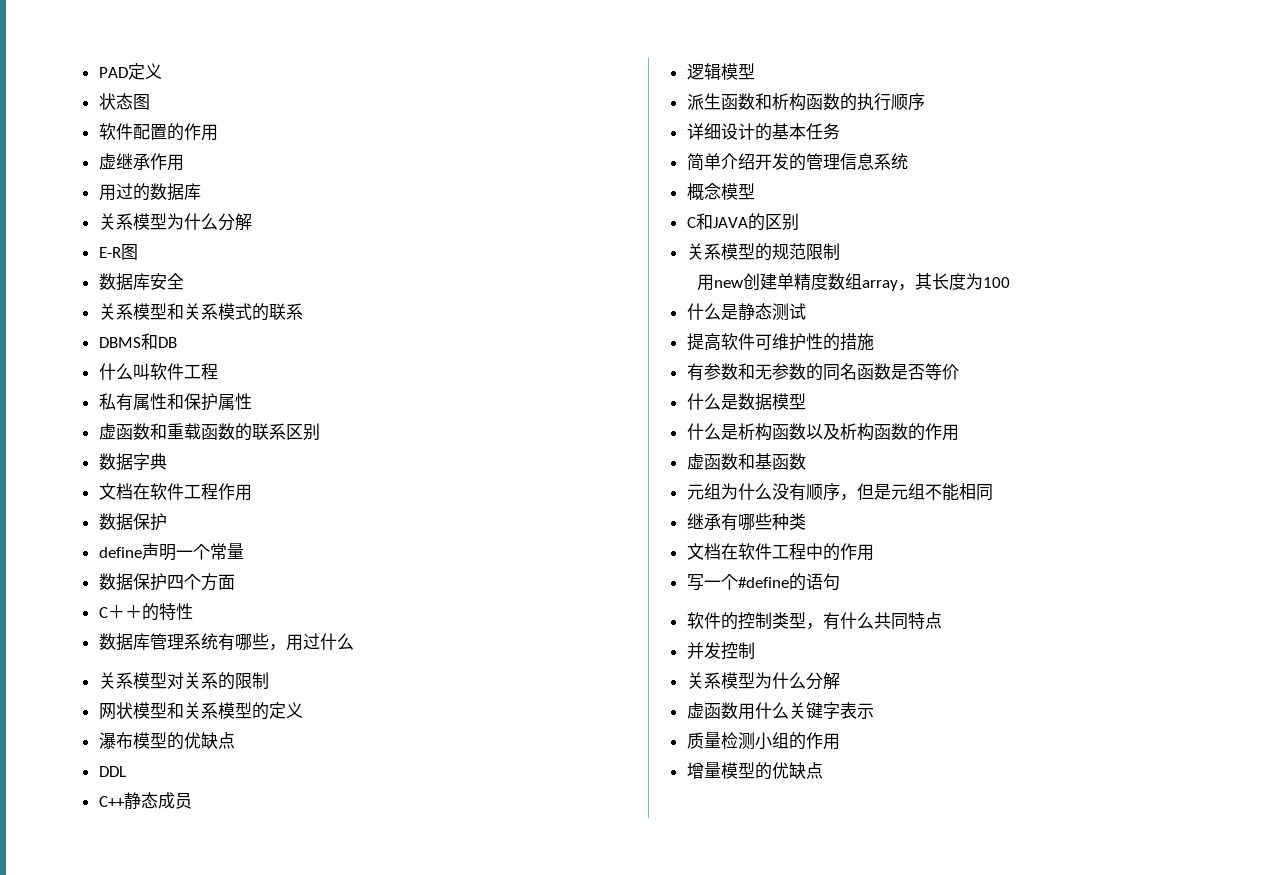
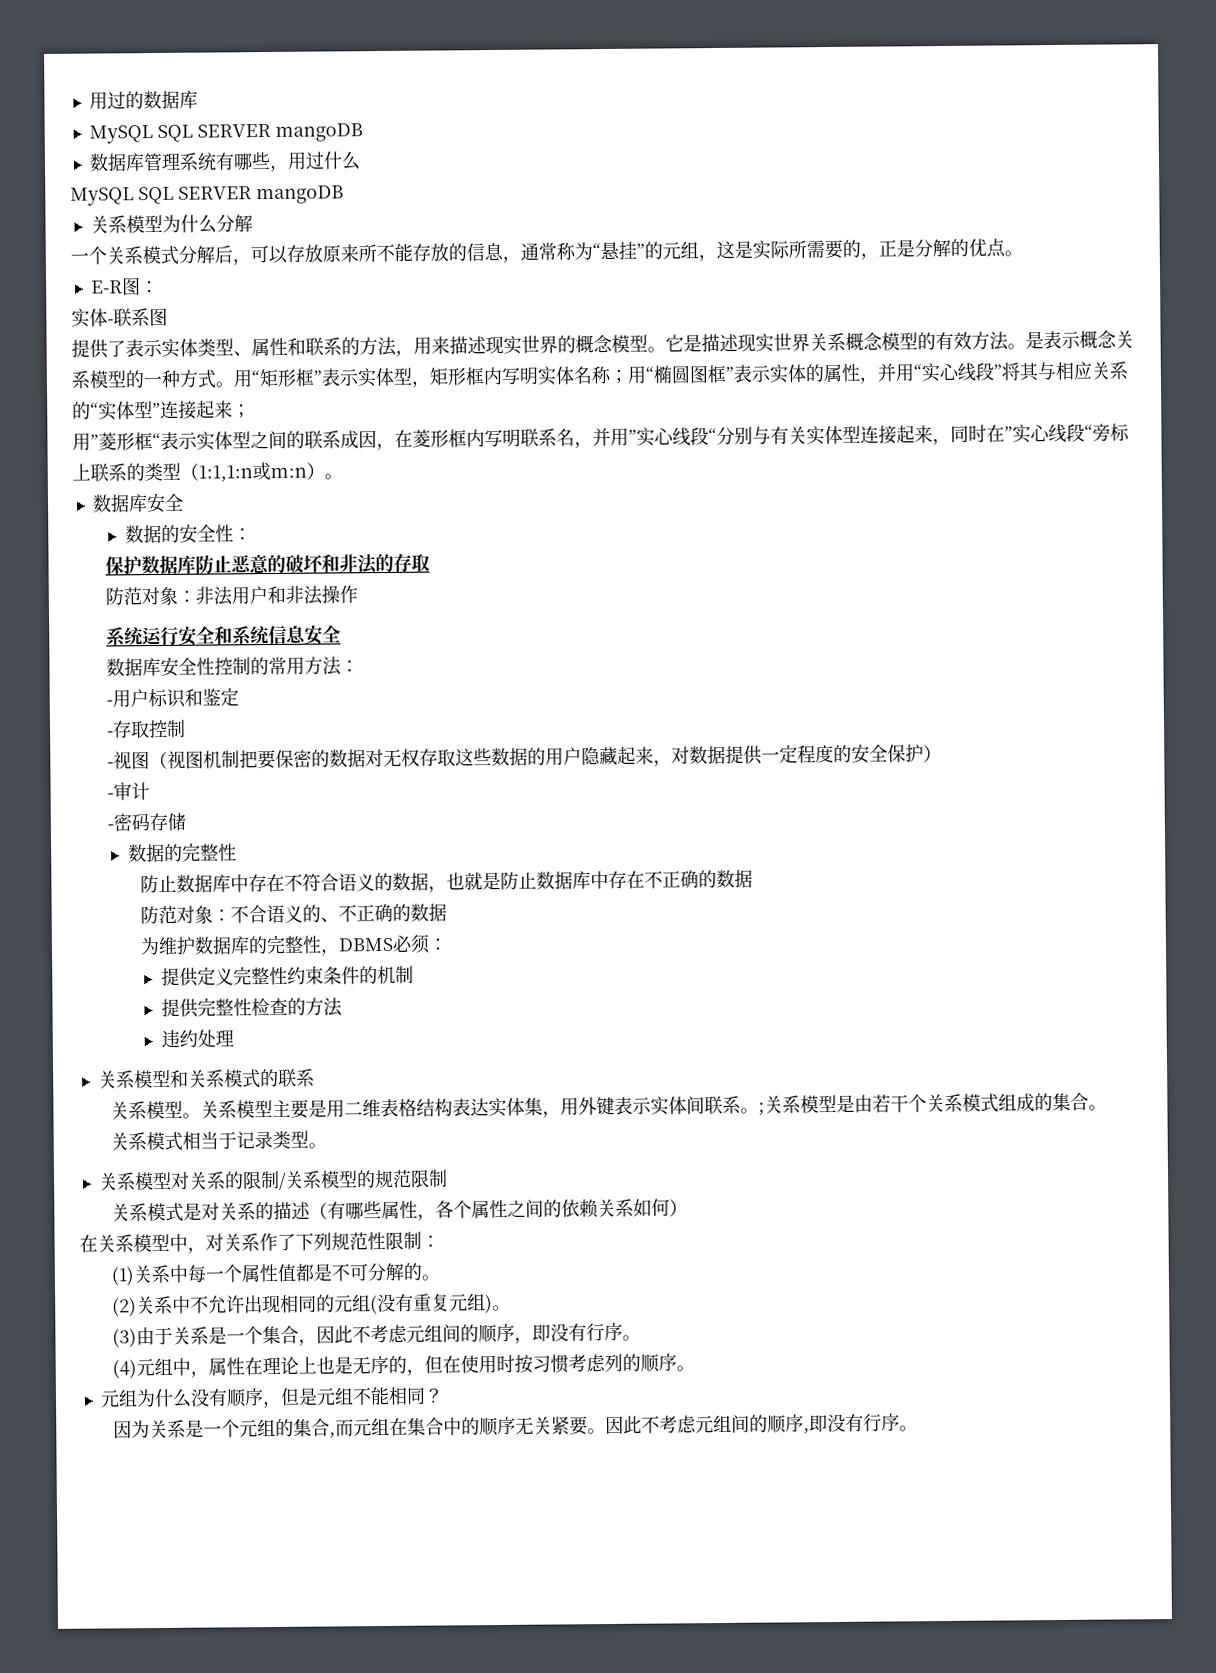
- PAD定义
- 状态图
- 软件配置的作用
- 虚继承作用
  用过的数据库
- 关系模型为什么分解
- E-R图
- 数据库安全
- 关系模型和关系模式的联系
- DBMS和DB
- 什么叫软件工程
- 私有属性和保护属性
- 虚函数和重载函数的联系区别
- 数据字典
- 文档在软件工程作用
- 数据保护
- define声明一个常量
- 数据保护四个方面
- C＋＋的特性
+ MySQL SQL SERVER mangoDB
  数据库管理系统有哪些，用过什么
+ MySQL SQL SERVER mangoDB
+ 关系模型为什么分解
+ 一个关系模式分解后，可以存放原来所不能存放的信息，通常称为“悬挂”的元组，这是实际所需要的，正是分解的优点。
+ E-R图：
+ 实体-联系图
+ 提供了表示实体类型、属性和联系的方法，用来描述现实世界的概念模型。它是描述现实世界关系概念模型的有效方法。是表示概念关系模型的一种方式。用“矩形框”表示实体型，矩形框内写明实体名称；用“椭圆图框”表示实体的属性，并用“实心线段”将其与相应关系的“实体型”连接起来；
+ 用”菱形框“表示实体型之间的联系成因，在菱形框内写明联系名，并用”实心线段“分别与有关实体型连接起来，同时在”实心线段“旁标上联系的类型（1:1,1:n或m:n）。
+ 数据库安全
+ 数据的安全性：
+ 保护数据库防止恶意的破坏和非法的存取
+ 防范对象：非法用户和非法操作
+ 系统运行安全和系统信息安全
+ 数据库安全性控制的常用方法：
+ -用户标识和鉴定
+ -存取控制
+ -视图（视图机制把要保密的数据对无权存取这些数据的用户隐藏起来，对数据提供一定程度的安全保护）
+ -审计
+ -密码存储
+ 数据的完整性
+ 防止数据库中存在不符合语义的数据，也就是防止数据库中存在不正确的数据
+ 防范对象：不合语义的、不正确的数据
+ 为维护数据库的完整性，DBMS必须：
+ 提供定义完整性约束条件的机制
+ 提供完整性检查的方法
+ 违约处理
+ 关系模型和关系模式的联系
+ 关系模型。关系模型主要是用二维表格结构表达实体集，用外键表示实体间联系。;关系模型是由若干个关系模式组成的集合。
+ 关系模式相当于记录类型。
- 关系模型对关系的限制
- 网状模型和关系模型的定义
- 瀑布模型的优缺点
- DDL
- C++静态成员
- 逻辑模型
- 派生函数和析构函数的执行顺序
- 详细设计的基本任务
- 简单介绍开发的管理信息系统
- 概念模型
- C和JAVA的区别
- 关系模型的规范限制
+ 关系模型对关系的限制/关系模型的规范限制
- 用new创建单精度数组array，其长度为100
- 什么是静态测试
- 提高软件可维护性的措施
- 有参数和无参数的同名函数是否等价
- 什么是数据模型
- 什么是析构函数以及析构函数的作用
- 虚函数和基函数
+ 关系模式是对关系的描述（有哪些属性，各个属性之间的依赖关系如何）
+ 在关系模型中，对关系作了下列规范性限制：
+ (1)关系中每一个属性值都是不可分解的。
+ (2)关系中不允许出现相同的元组(没有重复元组)。
+ (3)由于关系是一个集合，因此不考虑元组间的顺序，即没有行序。
+ (4)元组中，属性在理论上也是无序的，但在使用时按习惯考虑列的顺序。
- 元组为什么没有顺序，但是元组不能相同
- 继承有哪些种类
- 文档在软件工程中的作用
- 写一个#define的语句
- 软件的控制类型，有什么共同特点
- 并发控制
- 关系模型为什么分解
- 虚函数用什么关键字表示
- 质量检测小组的作用
- 增量模型的优缺点
+ 元组为什么没有顺序，但是元组不能相同？
+ 因为关系是一个元组的集合,而元组在集合中的顺序无关紧要。因此不考虑元组间的顺序,即没有行序。

